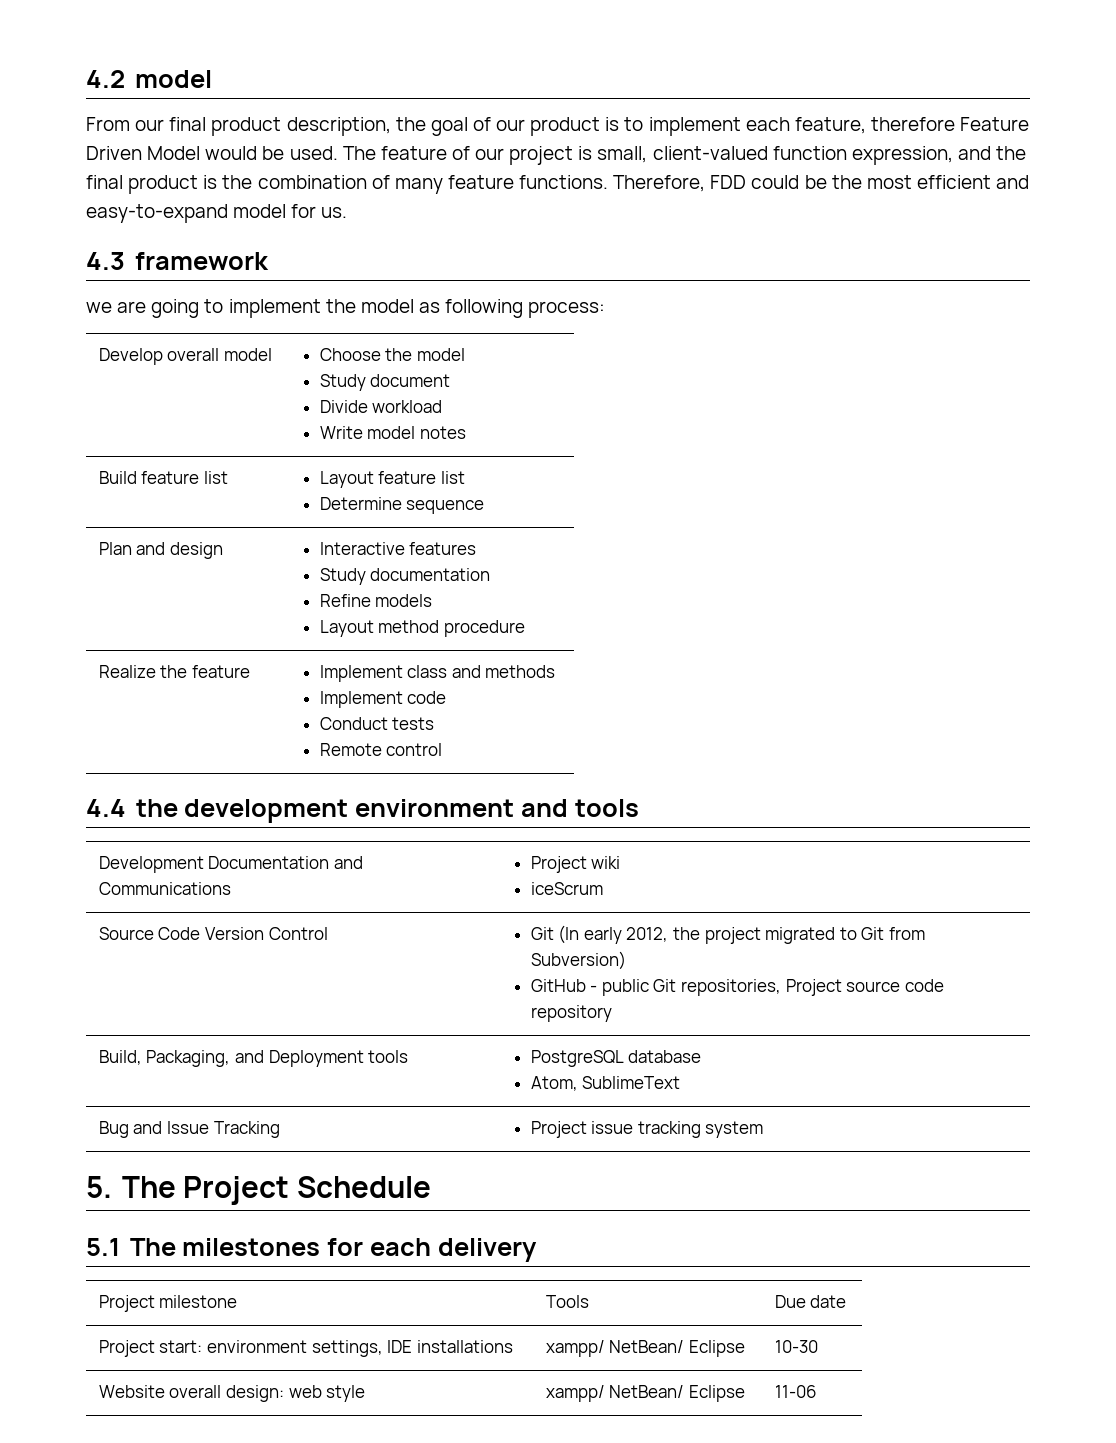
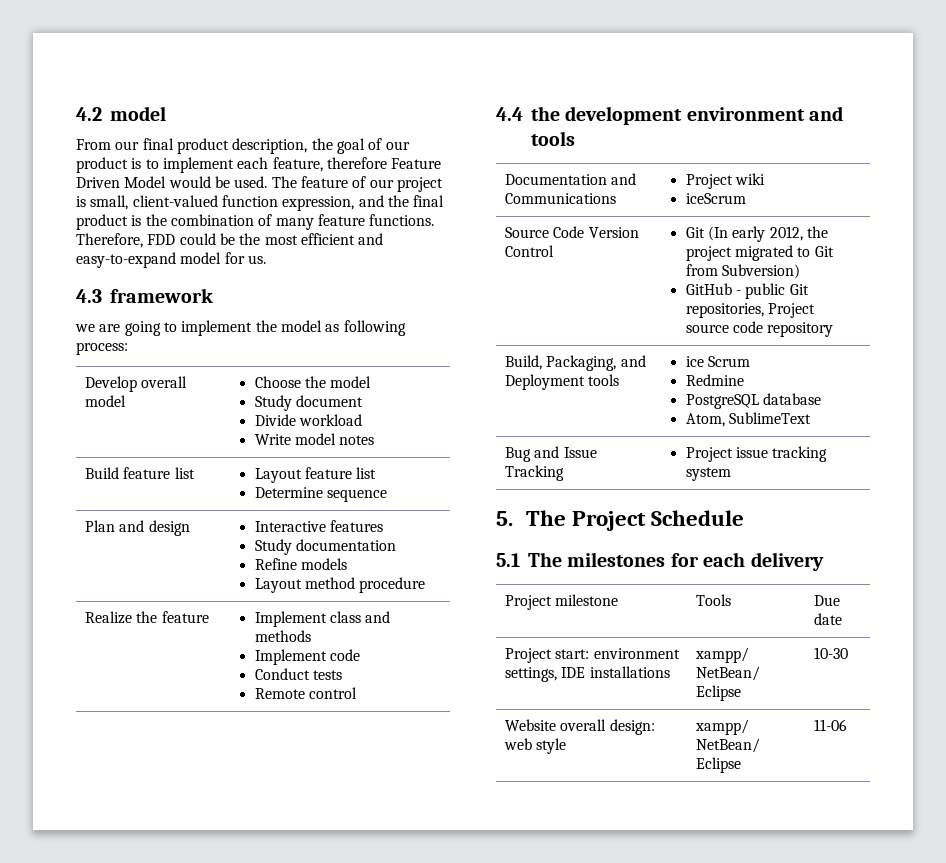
- Development Documentation and Communications | Project wiki
+ Documentation and Communications | Project wiki
- Build, Packaging, and Deployment tools | PostgreSQL database
+ Build, Packaging, and Deployment tools | ice Scrum
+ Redmine
+ PostgreSQL database

